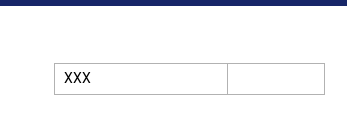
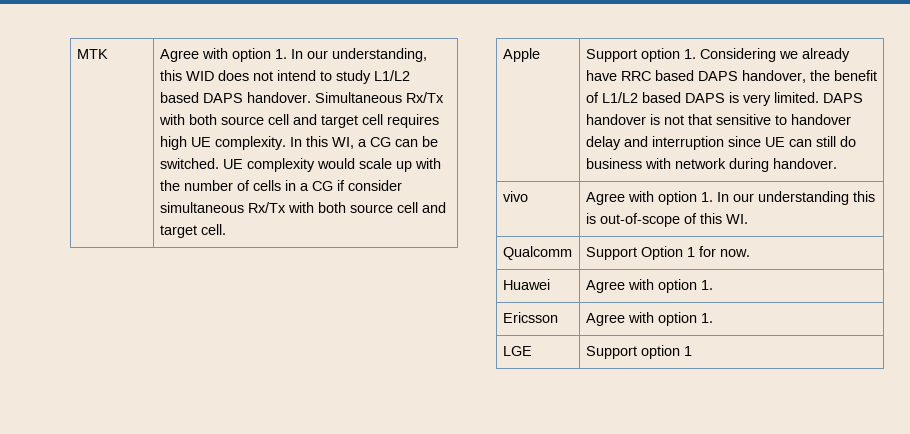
- XXX
+ MTK | Agree with option 1. In our understanding, this WID does not intend to study L1/L2 based DAPS handover. Simultaneous Rx/Tx with both source cell and target cell requires high UE complexity. In this WI, a CG can be switched. UE complexity would scale up with the number of cells in a CG if consider simultaneous Rx/Tx with both source cell and target cell.
+ Apple | Support option 1. Considering we already have RRC based DAPS handover, the benefit of L1/L2 based DAPS is very limited. DAPS handover is not that sensitive to handover delay and interruption since UE can still do business with network during handover.
+ vivo | Agree with option 1. In our understanding this is out-of-scope of this WI.
+ Qualcomm | Support Option 1 for now.
+ Huawei | Agree with option 1.
+ Ericsson | Agree with option 1.
+ LGE | Support option 1

